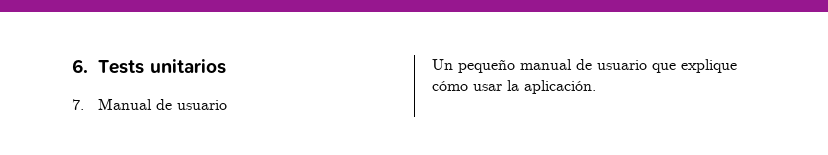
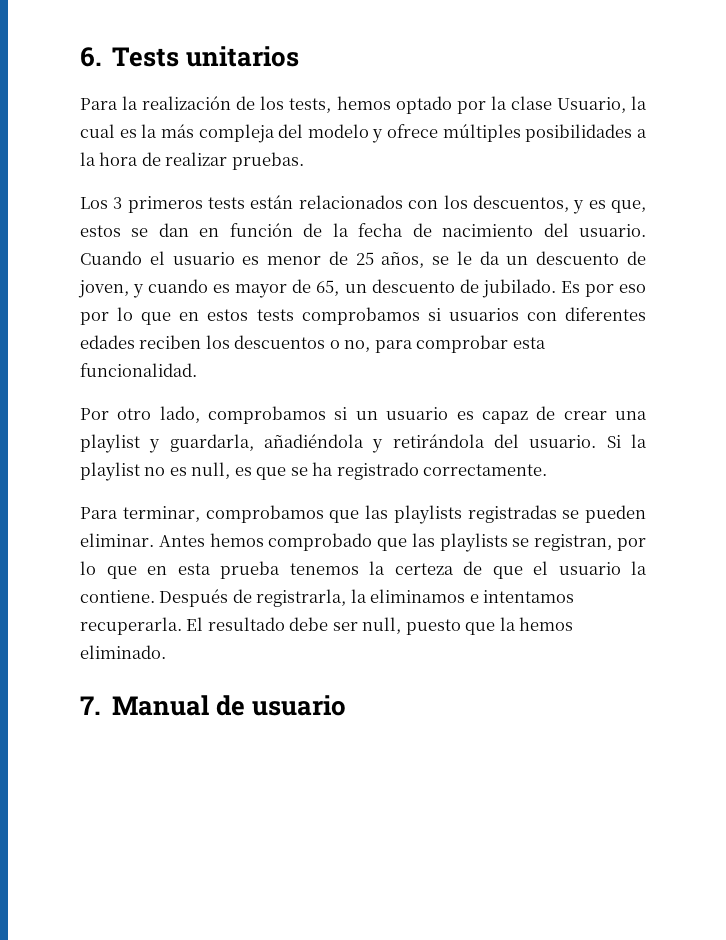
+ Para la realización de los tests, hemos optado por la clase Usuario, la cual es la más compleja del modelo y ofrece múltiples posibilidades a la hora de realizar pruebas.
+ Los 3 primeros tests están relacionados con los descuentos, y es que, estos se dan en función de la fecha de nacimiento del usuario. Cuando el usuario es menor de 25 años, se le da un descuento de joven, y cuando es mayor de 65, un descuento de jubilado. Es por eso por lo que en estos tests comprobamos si usuarios con diferentes edades reciben los descuentos o no, para comprobar esta funcionalidad.
+ Por otro lado, comprobamos si un usuario es capaz de crear una playlist y guardarla, añadiéndola y retirándola del usuario. Si la playlist no es null, es que se ha registrado correctamente.
+ Para terminar, comprobamos que las playlists registradas se pueden eliminar. Antes hemos comprobado que las playlists se registran, por lo que en esta prueba tenemos la certeza de que el usuario la contiene. Después de registrarla, la eliminamos e intentamos recuperarla. El resultado debe ser null, puesto que la hemos eliminado.
  7. Manual de usuario
- Un pequeño manual de usuario que explique cómo usar la aplicación.

